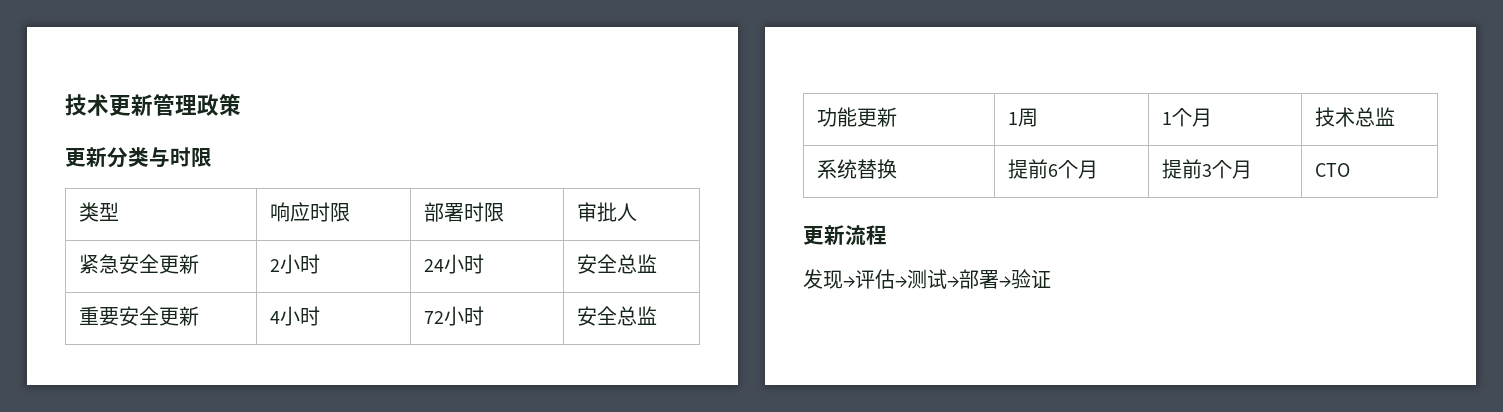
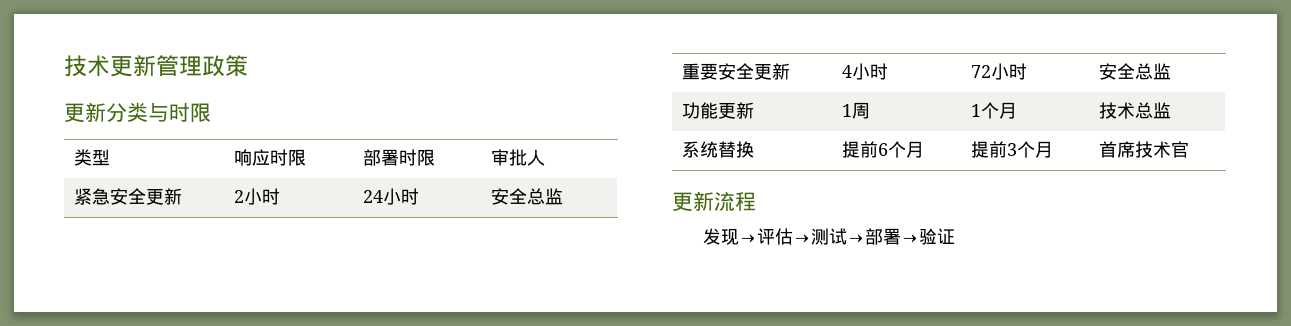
- 系统替换 | 提前6个月 | 提前3个月 | CTO
+ 系统替换 | 提前6个月 | 提前3个月 | 首席技术官

